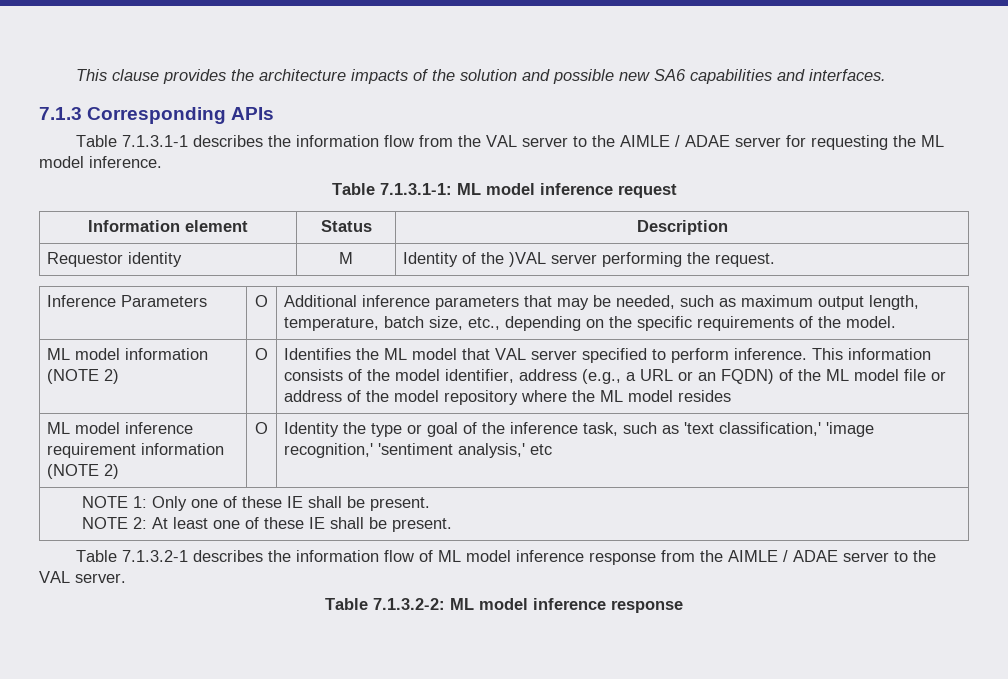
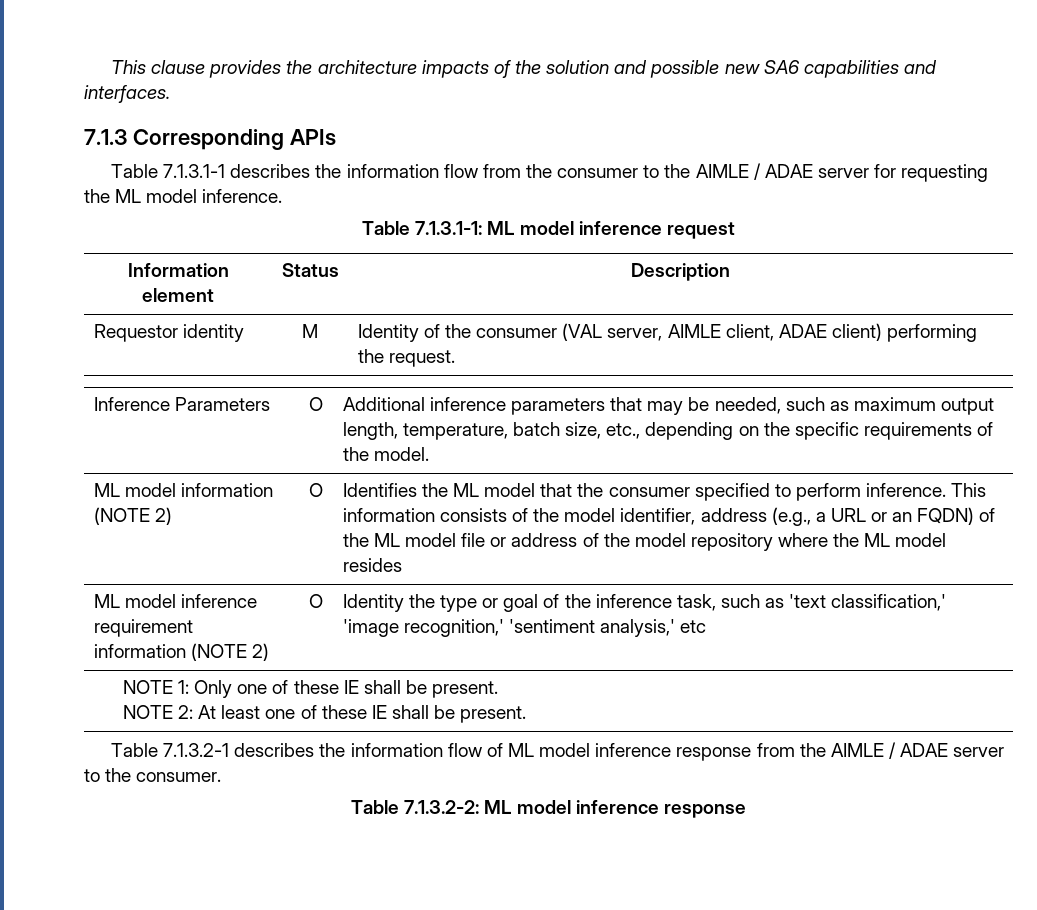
- Table 7.1.3.1-1 describes the information flow from the VAL server to the AIMLE / ADAE server for requesting the ML model inference.
+ Table 7.1.3.1-1 describes the information flow from the consumer to the AIMLE / ADAE server for requesting the ML model inference.
- Requestor identity | M | Identity of the )VAL server performing the request.
+ Requestor identity | M | Identity of the consumer (VAL server, AIMLE client, ADAE client) performing the request.
- Identifies the ML model that VAL server specified to perform inference.
+ Identifies the ML model that the consumer specified to perform inference.
- Table 7.1.3.2-1 describes the information flow of ML model inference response from the AIMLE / ADAE server to the VAL server.
+ Table 7.1.3.2-1 describes the information flow of ML model inference response from the AIMLE / ADAE server to the consumer.

